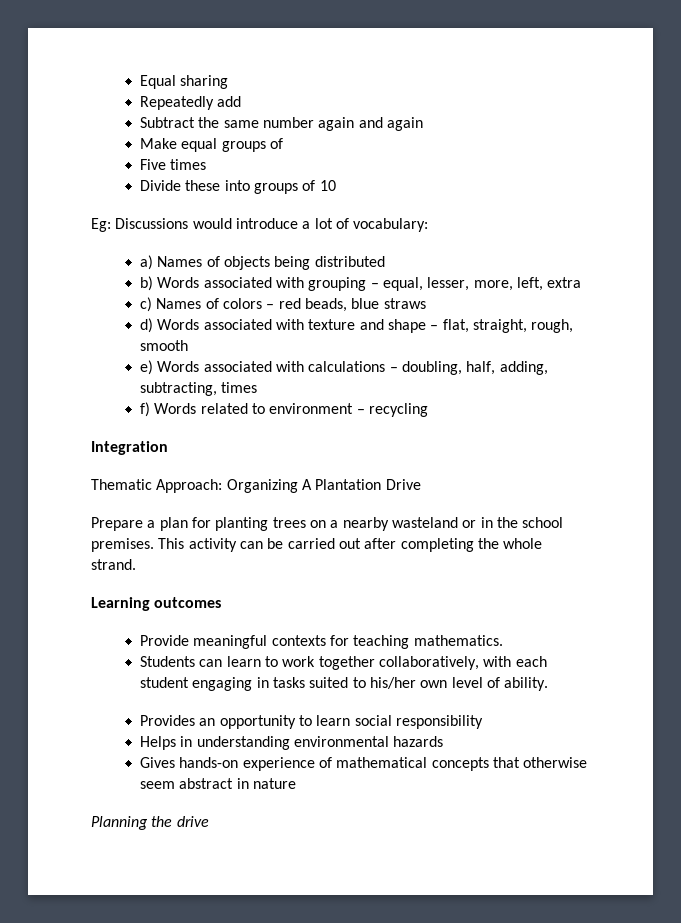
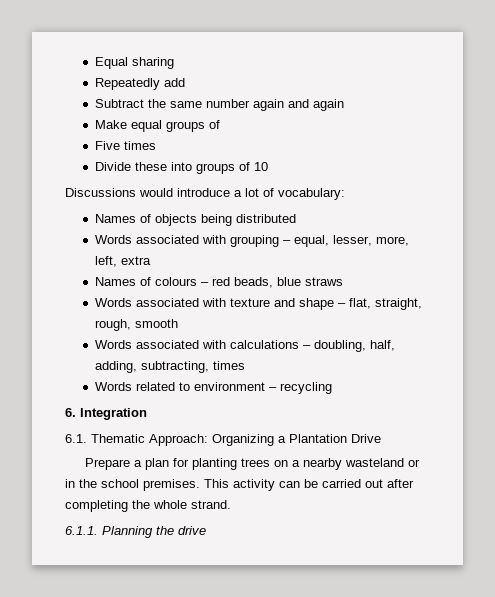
- Eg: Discussions would introduce a lot of vocabulary:
+ Discussions would introduce a lot of vocabulary:
- a) Names of objects being distributed
+ Names of objects being distributed
- b) Words associated with grouping – equal, lesser, more, left, extra
+ Words associated with grouping – equal, lesser, more, left, extra
- c) Names of colors – red beads, blue straws
+ Names of colours – red beads, blue straws
- d) Words associated with texture and shape – flat, straight, rough, smooth
+ Words associated with texture and shape – flat, straight, rough, smooth
- e) Words associated with calculations – doubling, half, adding, subtracting, times
+ Words associated with calculations – doubling, half, adding, subtracting, times
- f) Words related to environment – recycling
+ Words related to environment – recycling
- Integration
+ 6. Integration
- Thematic Approach: Organizing A Plantation Drive
+ 6.1. Thematic Approach: Organizing a Plantation Drive
- Learning outcomes
- Provide meaningful contexts for teaching mathematics.
- Students can learn to work together collaboratively, with each student engaging in tasks suited to his/her own level of ability.
- Provides an opportunity to learn social responsibility
- Helps in understanding environmental hazards
- Gives hands-on experience of mathematical concepts that otherwise seem abstract in nature
- Planning the drive
+ 6.1.1. Planning the drive

